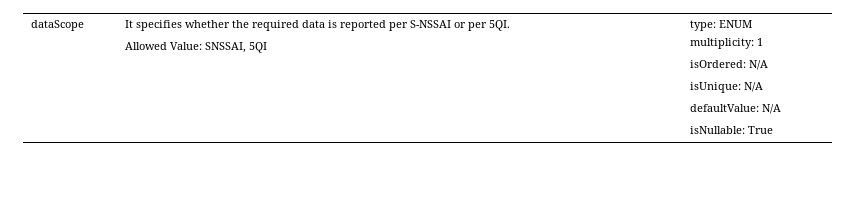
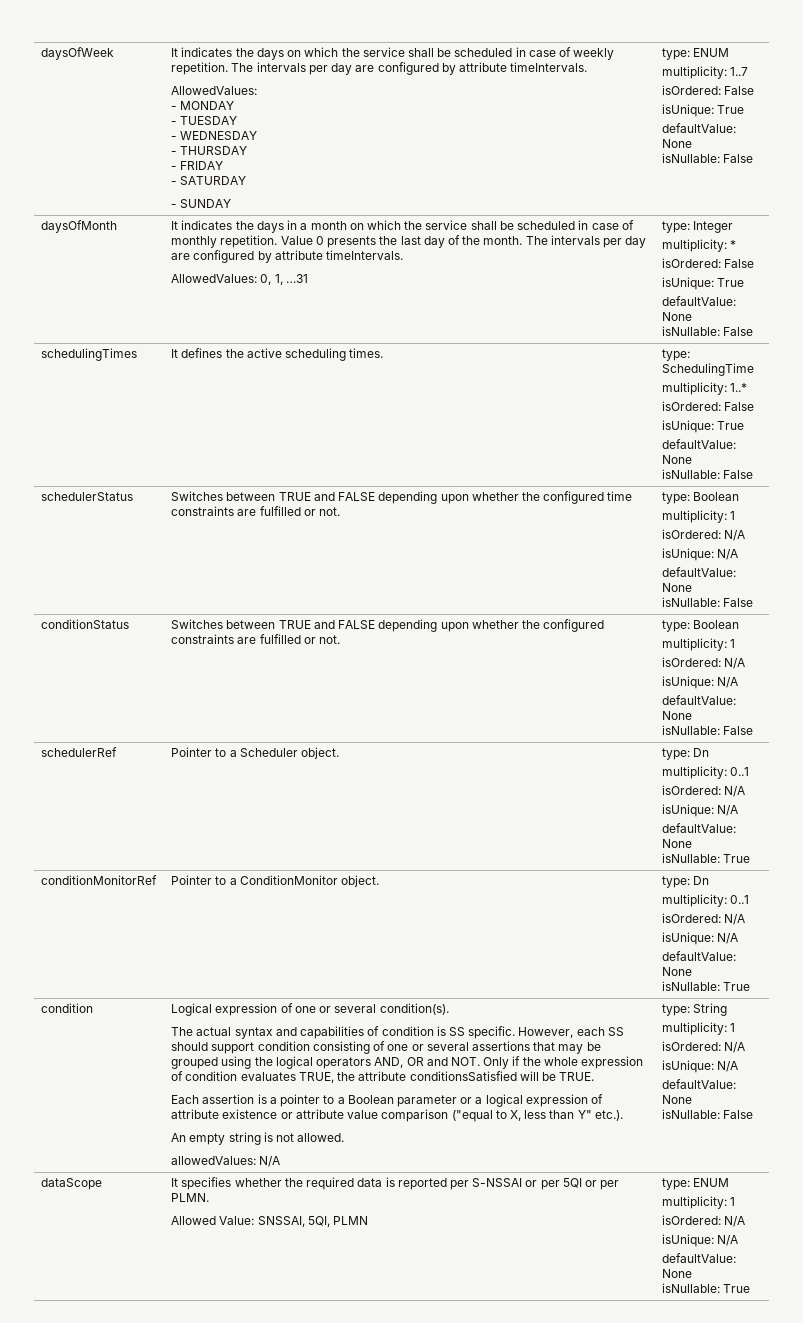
+ daysOfWeek | It indicates the days on which the service shall be scheduled in case of weekly repetition. The intervals per day are configured by attribute timeIntervals.
+ AllowedValues:
+ - MONDAY
+ - TUESDAY
+ - WEDNESDAY
+ - THURSDAY
+ - FRIDAY
+ - SATURDAY
+ - SUNDAY | type: ENUM
+ multiplicity: 1..7
+ isOrdered: False
+ isUnique: True
+ defaultValue: None
+ isNullable: False
+ daysOfMonth | It indicates the days in a month on which the service shall be scheduled in case of monthly repetition. Value 0 presents the last day of the month. The intervals per day are configured by attribute timeIntervals.
+ AllowedValues: 0, 1, …31 | type: Integer
+ multiplicity: *
+ isOrdered: False
+ isUnique: True
+ defaultValue: None
+ isNullable: False
+ schedulingTimes | It defines the active scheduling times. | type: SchedulingTime
+ multiplicity: 1..*
+ isOrdered: False
+ isUnique: True
+ defaultValue: None
+ isNullable: False
+ schedulerStatus | Switches between TRUE and FALSE depending upon whether the configured time constraints are fulfilled or not. | type: Boolean
+ multiplicity: 1
+ isOrdered: N/A
+ isUnique: N/A
+ defaultValue: None
+ isNullable: False
+ conditionStatus | Switches between TRUE and FALSE depending upon whether the configured constraints are fulfilled or not. | type: Boolean
+ multiplicity: 1
+ isOrdered: N/A
+ isUnique: N/A
+ defaultValue: None
+ isNullable: False
+ schedulerRef | Pointer to a Scheduler object. | type: Dn
+ multiplicity: 0..1
+ isOrdered: N/A
+ isUnique: N/A
+ defaultValue: None
+ isNullable: True
+ conditionMonitorRef | Pointer to a ConditionMonitor object. | type: Dn
+ multiplicity: 0..1
+ isOrdered: N/A
+ isUnique: N/A
+ defaultValue: None
+ isNullable: True
+ condition | Logical expression of one or several condition(s).
+ The actual syntax and capabilities of condition is SS specific. However, each SS should support condition consisting of one or several assertions that may be grouped using the logical operators AND, OR and NOT. Only if the whole expression of condition evaluates TRUE, the attribute conditionsSatisfied will be TRUE.
+ Each assertion is a pointer to a Boolean parameter or a logical expression of attribute existence or attribute value comparison ("equal to X, less than Y" etc.).
+ An empty string is not allowed.
+ allowedValues: N/A | type: String
+ multiplicity: 1
+ isOrdered: N/A
+ isUnique: N/A
+ defaultValue: None
+ isNullable: False
- dataScope | It specifies whether the required data is reported per S-NSSAI or per 5QI.
- Allowed Value: SNSSAI, 5QI | type: ENUM
+ dataScope | It specifies whether the required data is reported per S-NSSAI or per 5QI or per PLMN.
+ Allowed Value: SNSSAI, 5QI, PLMN | type: ENUM
  multiplicity: 1
  isOrdered: N/A
  isUnique: N/A
- defaultValue: N/A
+ defaultValue: None

